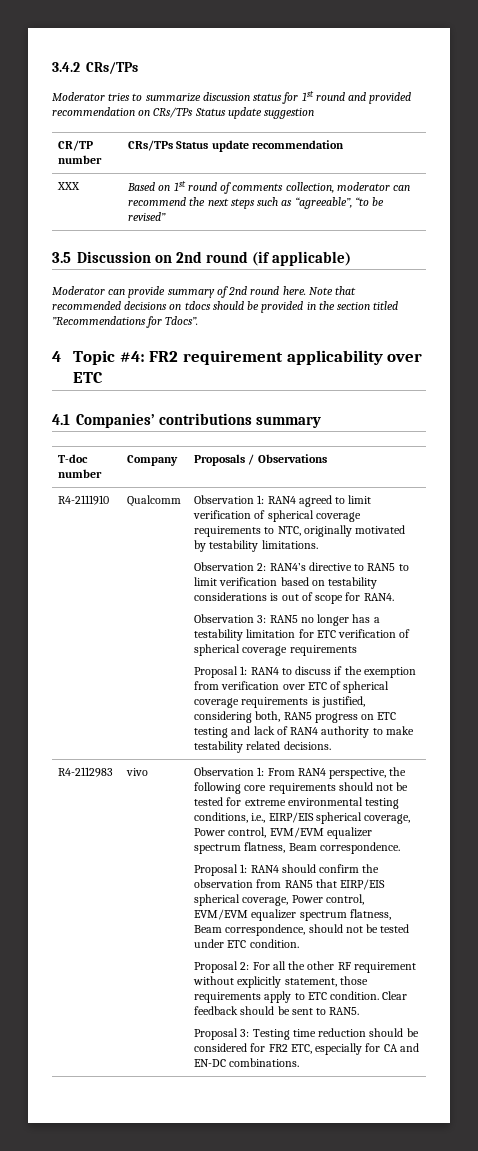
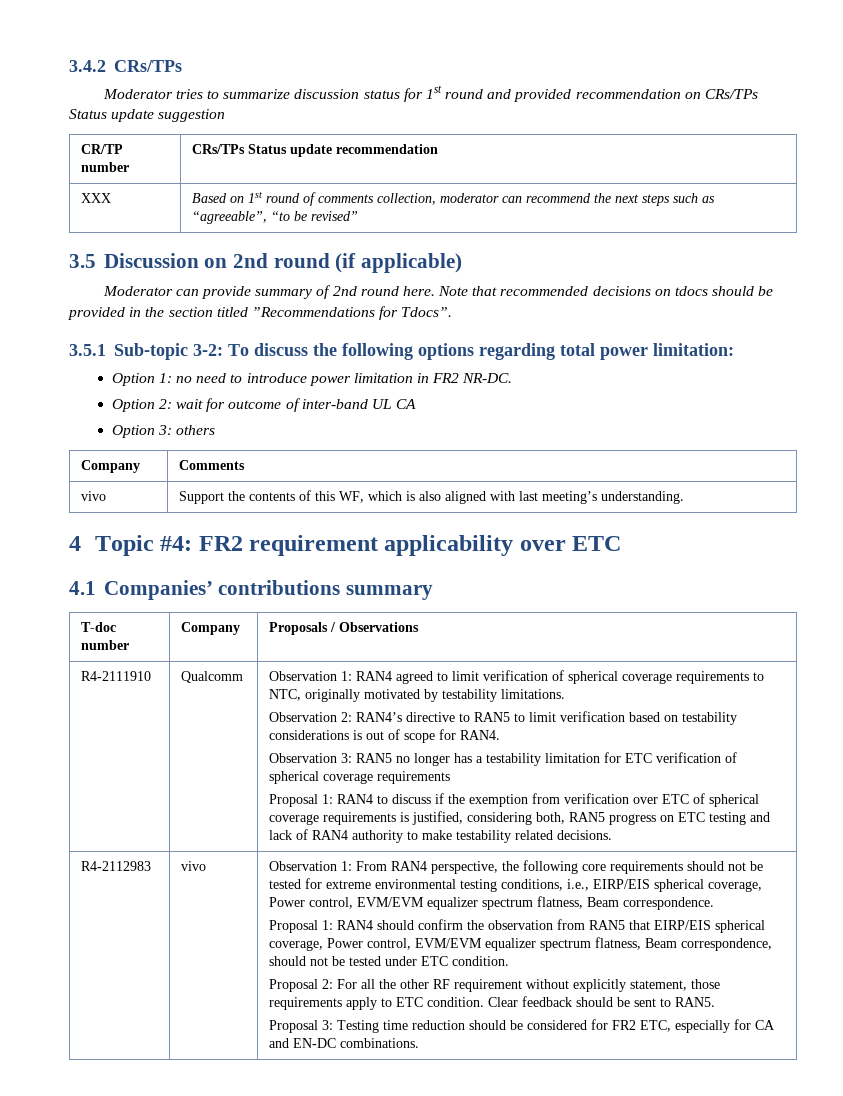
+ 3.5.1 Sub-topic 3-2: To discuss the following options regarding total power limitation:
+ Option 1: no need to introduce power limitation in FR2 NR-DC.
+ Option 2: wait for outcome of inter-band UL CA
+ Option 3: others
+ Company | Comments
+ vivo | Support the contents of this WF, which is also aligned with last meeting’s understanding.

